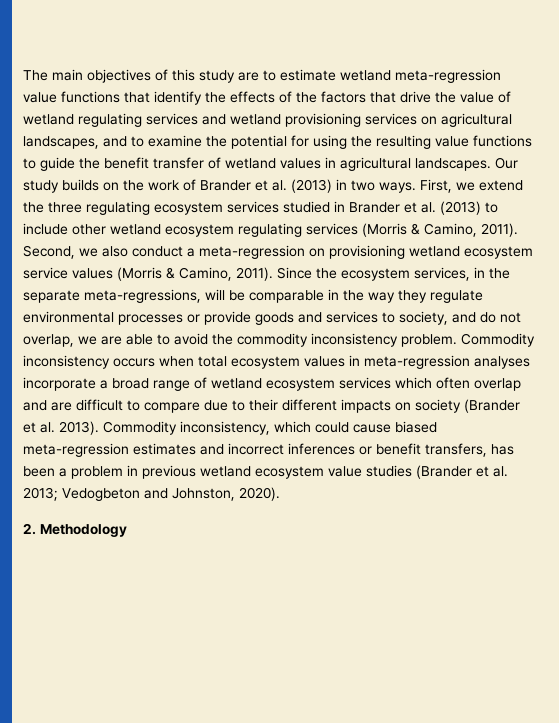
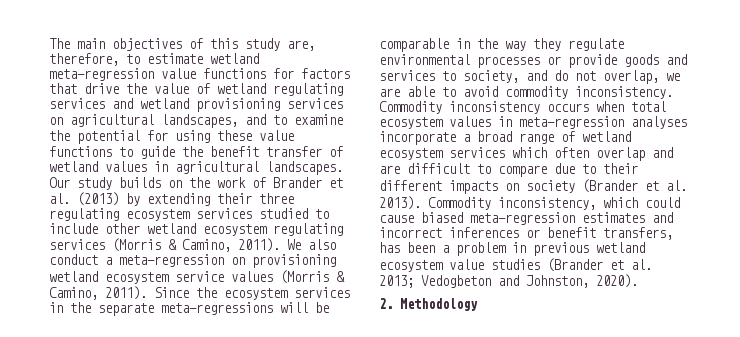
- The main objectives of this study are to estimate wetland meta-regression value functions that identify the effects of the factors that drive the value of wetland regulating services and wetland provisioning services on agricultural landscapes, and to examine the potential for using the resulting value functions to guide the benefit transfer of wetland values in agricultural landscapes.
+ The main objectives of this study are, therefore, to estimate wetland meta-regression value functions for factors that drive the value of wetland regulating services and wetland provisioning services on agricultural landscapes, and to examine the potential for using these value functions to guide the benefit transfer of wetland values in agricultural landscapes.
- Our study builds on the work of Brander et al. (2013) in two ways. First, we extend the three regulating ecosystem services studied in Brander et al. (2013) to include other wetland ecosystem regulating services (Morris & Camino, 2011).
+ Our study builds on the work of Brander et al. (2013) by extending their three regulating ecosystem services studied to include other wetland ecosystem regulating services (Morris & Camino, 2011).
- Second, we also conduct a meta-regression on provisioning wetland ecosystem service values (Morris & Camino, 2011).
+ We also conduct a meta-regression on provisioning wetland ecosystem service values (Morris & Camino, 2011).
- Since the ecosystem services, in the separate meta-regressions, will be comparable in the way they regulate environmental processes or provide goods and services to society, and do not overlap, we are able to avoid the commodity inconsistency problem.
+ Since the ecosystem services in the separate meta-regressions will be comparable in the way they regulate environmental processes or provide goods and services to society, and do not overlap, we are able to avoid commodity inconsistency.

